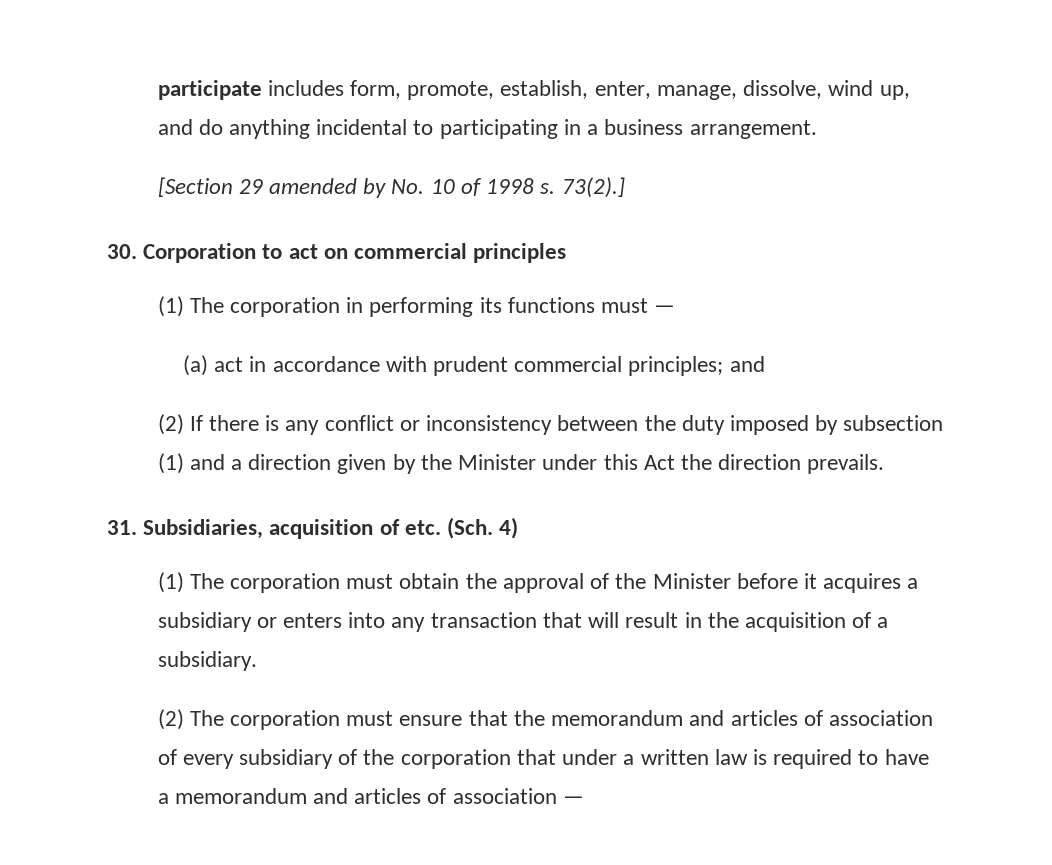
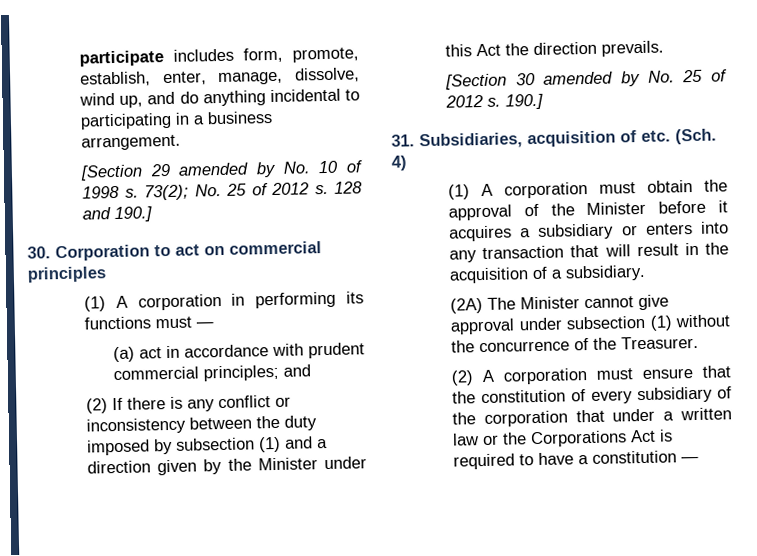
- 73(2).]
+ 73(2); No. 25 of 2012 s. 128 and 190.]
- (1) The corporation in performing its functions must —
+ (1) A corporation in performing its functions must —
+ [Section 30 amended by No. 25 of 2012 s. 190.]
- (1) The corporation must obtain the approval of the Minister before it acquires a subsidiary or enters into any transaction that will result in the acquisition of a subsidiary.
+ (1) A corporation must obtain the approval of the Minister before it acquires a subsidiary or enters into any transaction that will result in the acquisition of a subsidiary.
- (2) The corporation must ensure that the memorandum and articles of association of every subsidiary of the corporation that under a written law is required to have a memorandum and articles of association —
+ (2A) The Minister cannot give approval under subsection (1) without the concurrence of the Treasurer.
+ (2) A corporation must ensure that the constitution of every subsidiary of the corporation that under a written law or the Corporations Act is required to have a constitution —

